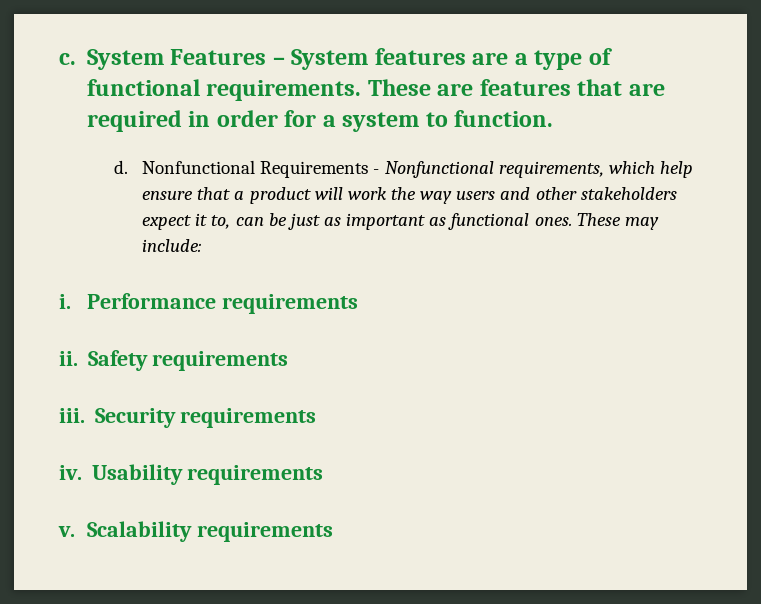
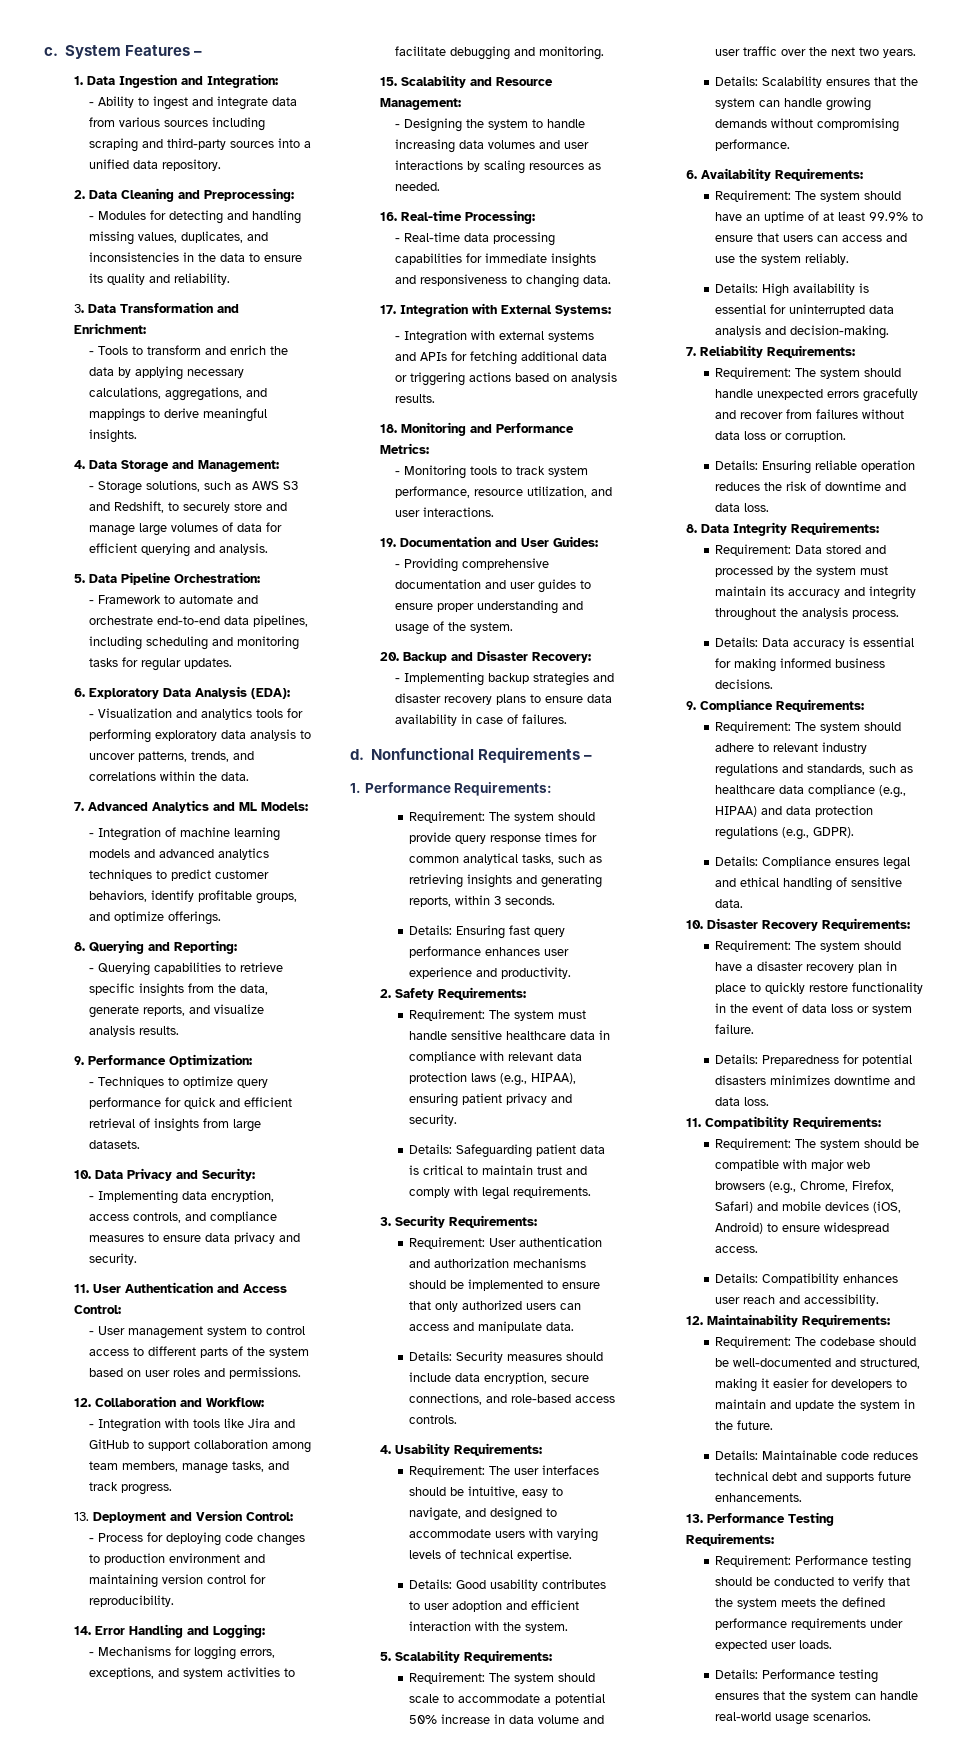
- System Features – System features are a type of functional requirements. These are features that are required in order for a system to function.
- d. Nonfunctional Requirements - Nonfunctional requirements, which help ensure that a product will work the way users and other stakeholders expect it to, can be just as important as functional ones. These may include:
- i. Performance requirements
- ii. Safety requirements
- iii. Security requirements
- iv. Usability requirements
- v. Scalability requirements
+ System Features –
+ 1. Data Ingestion and Integration:
+ - Ability to ingest and integrate data from various sources including scraping and third-party sources into a unified data repository.
+ 2. Data Cleaning and Preprocessing:
+ - Modules for detecting and handling missing values, duplicates, and inconsistencies in the data to ensure its quality and reliability.
+ 3. Data Transformation and Enrichment:
+ - Tools to transform and enrich the data by applying necessary calculations, aggregations, and mappings to derive meaningful insights.
+ 4. Data Storage and Management:
+ - Storage solutions, such as AWS S3 and Redshift, to securely store and manage large volumes of data for efficient querying and analysis.
+ 5. Data Pipeline Orchestration:
+ - Framework to automate and orchestrate end-to-end data pipelines, including scheduling and monitoring tasks for regular updates.
+ 6. Exploratory Data Analysis (EDA):
+ - Visualization and analytics tools for performing exploratory data analysis to uncover patterns, trends, and correlations within the data.
+ 7. Advanced Analytics and ML Models:
+ - Integration of machine learning models and advanced analytics techniques to predict customer behaviors, identify profitable groups, and optimize offerings.
+ 8. Querying and Reporting:
+ - Querying capabilities to retrieve specific insights from the data, generate reports, and visualize analysis results.
+ 9. Performance Optimization:
+ - Techniques to optimize query performance for quick and efficient retrieval of insights from large datasets.
+ 10. Data Privacy and Security:
+ - Implementing data encryption, access controls, and compliance measures to ensure data privacy and security.
+ 11. User Authentication and Access Control:
+ - User management system to control access to different parts of the system based on user roles and permissions.
+ 12. Collaboration and Workflow:
+ - Integration with tools like Jira and GitHub to support collaboration among team members, manage tasks, and track progress.
+ 13. Deployment and Version Control:
+ - Process for deploying code changes to production environment and maintaining version control for reproducibility.
+ 14. Error Handling and Logging:
+ - Mechanisms for logging errors, exceptions, and system activities to facilitate debugging and monitoring.
+ 15. Scalability and Resource Management:
+ - Designing the system to handle increasing data volumes and user interactions by scaling resources as needed.
+ 16. Real-time Processing:
+ - Real-time data processing capabilities for immediate insights and responsiveness to changing data.
+ 17. Integration with External Systems:
+ - Integration with external systems and APIs for fetching additional data or triggering actions based on analysis results.
+ 18. Monitoring and Performance Metrics:
+ - Monitoring tools to track system performance, resource utilization, and user interactions.
+ 19. Documentation and User Guides:
+ - Providing comprehensive documentation and user guides to ensure proper understanding and usage of the system.
+ 20. Backup and Disaster Recovery:
+ - Implementing backup strategies and disaster recovery plans to ensure data availability in case of failures.
+ d. Nonfunctional Requirements –
+ 1. Performance Requirements:
+ Requirement: The system should provide query response times for common analytical tasks, such as retrieving insights and generating reports, within 3 seconds.
+ Details: Ensuring fast query performance enhances user experience and productivity.
+ 2. Safety Requirements:
+ Requirement: The system must handle sensitive healthcare data in compliance with relevant data protection laws (e.g., HIPAA), ensuring patient privacy and security.
+ Details: Safeguarding patient data is critical to maintain trust and comply with legal requirements.
+ 3. Security Requirements:
+ Requirement: User authentication and authorization mechanisms should be implemented to ensure that only authorized users can access and manipulate data.
+ Details: Security measures should include data encryption, secure connections, and role-based access controls.
+ 4. Usability Requirements:
+ Requirement: The user interfaces should be intuitive, easy to navigate, and designed to accommodate users with varying levels of technical expertise.
+ Details: Good usability contributes to user adoption and efficient interaction with the system.
+ 5. Scalability Requirements:
+ Requirement: The system should scale to accommodate a potential 50% increase in data volume and user traffic over the next two years.
+ Details: Scalability ensures that the system can handle growing demands without compromising performance.
+ 6. Availability Requirements:
+ Requirement: The system should have an uptime of at least 99.9% to ensure that users can access and use the system reliably.
+ Details: High availability is essential for uninterrupted data analysis and decision-making.
+ 7. Reliability Requirements:
+ Requirement: The system should handle unexpected errors gracefully and recover from failures without data loss or corruption.
+ Details: Ensuring reliable operation reduces the risk of downtime and data loss.
+ 8. Data Integrity Requirements:
+ Requirement: Data stored and processed by the system must maintain its accuracy and integrity throughout the analysis process.
+ Details: Data accuracy is essential for making informed business decisions.
+ 9. Compliance Requirements:
+ Requirement: The system should adhere to relevant industry regulations and standards, such as healthcare data compliance (e.g., HIPAA) and data protection regulations (e.g., GDPR).
+ Details: Compliance ensures legal and ethical handling of sensitive data.
+ 10. Disaster Recovery Requirements:
+ Requirement: The system should have a disaster recovery plan in place to quickly restore functionality in the event of data loss or system failure.
+ Details: Preparedness for potential disasters minimizes downtime and data loss.
+ 11. Compatibility Requirements:
+ Requirement: The system should be compatible with major web browsers (e.g., Chrome, Firefox, Safari) and mobile devices (iOS, Android) to ensure widespread access.
+ Details: Compatibility enhances user reach and accessibility.
+ 12. Maintainability Requirements:
+ Requirement: The codebase should be well-documented and structured, making it easier for developers to maintain and update the system in the future.
+ Details: Maintainable code reduces technical debt and supports future enhancements.
+ 13. Performance Testing Requirements:
+ Requirement: Performance testing should be conducted to verify that the system meets the defined performance requirements under expected user loads.
+ Details: Performance testing ensures that the system can handle real-world usage scenarios.

